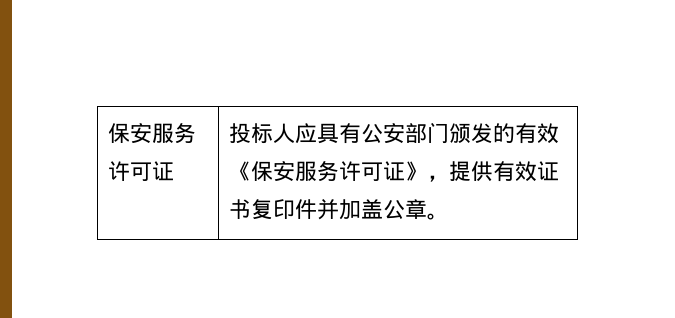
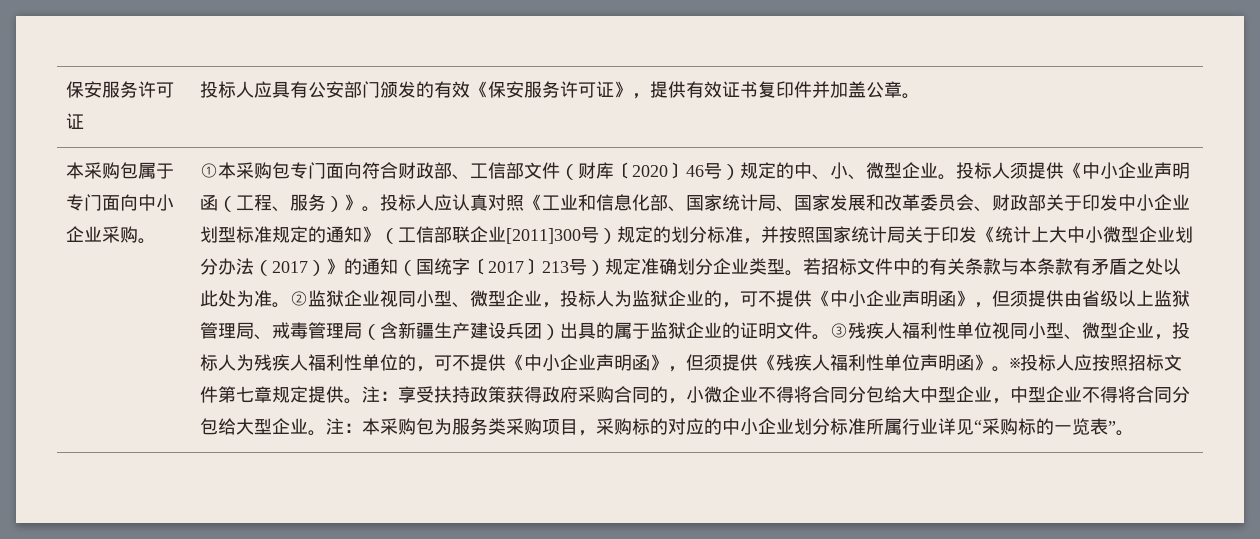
+ 本采购包属于专门面向中小企业采购。 | ①本采购包专门面向符合财政部、工信部文件（财库〔2020〕46号）规定的中、小、微型企业。投标人须提供《中小企业声明函（工程、服务）》。投标人应认真对照《工业和信息化部、国家统计局、国家发展和改革委员会、财政部关于印发中小企业划型标准规定的通知》（工信部联企业[2011]300号）规定的划分标准，并按照国家统计局关于印发《统计上大中小微型企业划分办法（2017）》的通知（国统字〔2017〕213号）规定准确划分企业类型。若招标文件中的有关条款与本条款有矛盾之处以此处为准。②监狱企业视同小型、微型企业，投标人为监狱企业的，可不提供《中小企业声明函》，但须提供由省级以上监狱管理局、戒毒管理局（含新疆生产建设兵团）出具的属于监狱企业的证明文件。③残疾人福利性单位视同小型、微型企业，投标人为残疾人福利性单位的，可不提供《中小企业声明函》，但须提供《残疾人福利性单位声明函》。※投标人应按照招标文件第七章规定提供。注：享受扶持政策获得政府采购合同的，小微企业不得将合同分包给大中型企业，中型企业不得将合同分包给大型企业。注：本采购包为服务类采购项目，采购标的对应的中小企业划分标准所属行业详见“采购标的一览表”。

